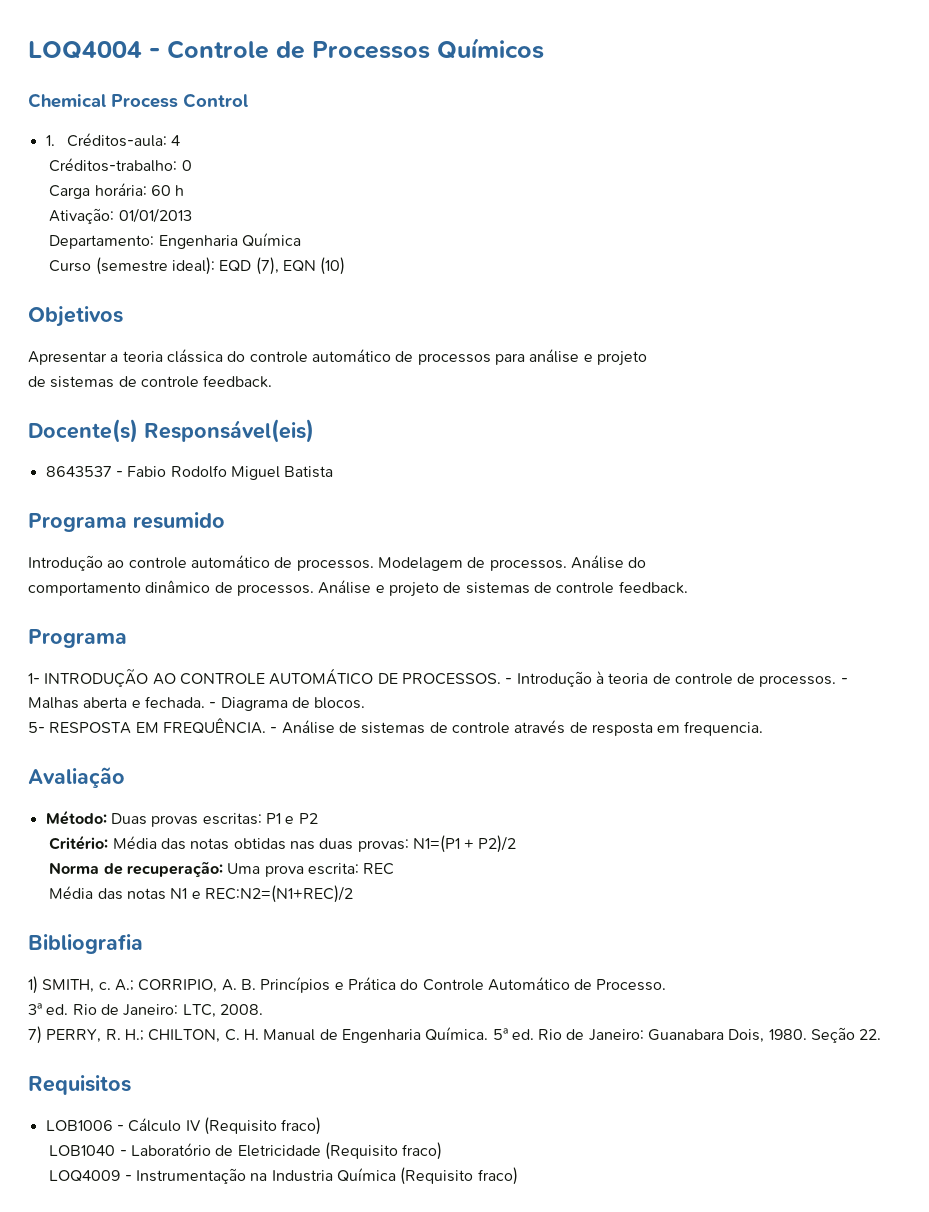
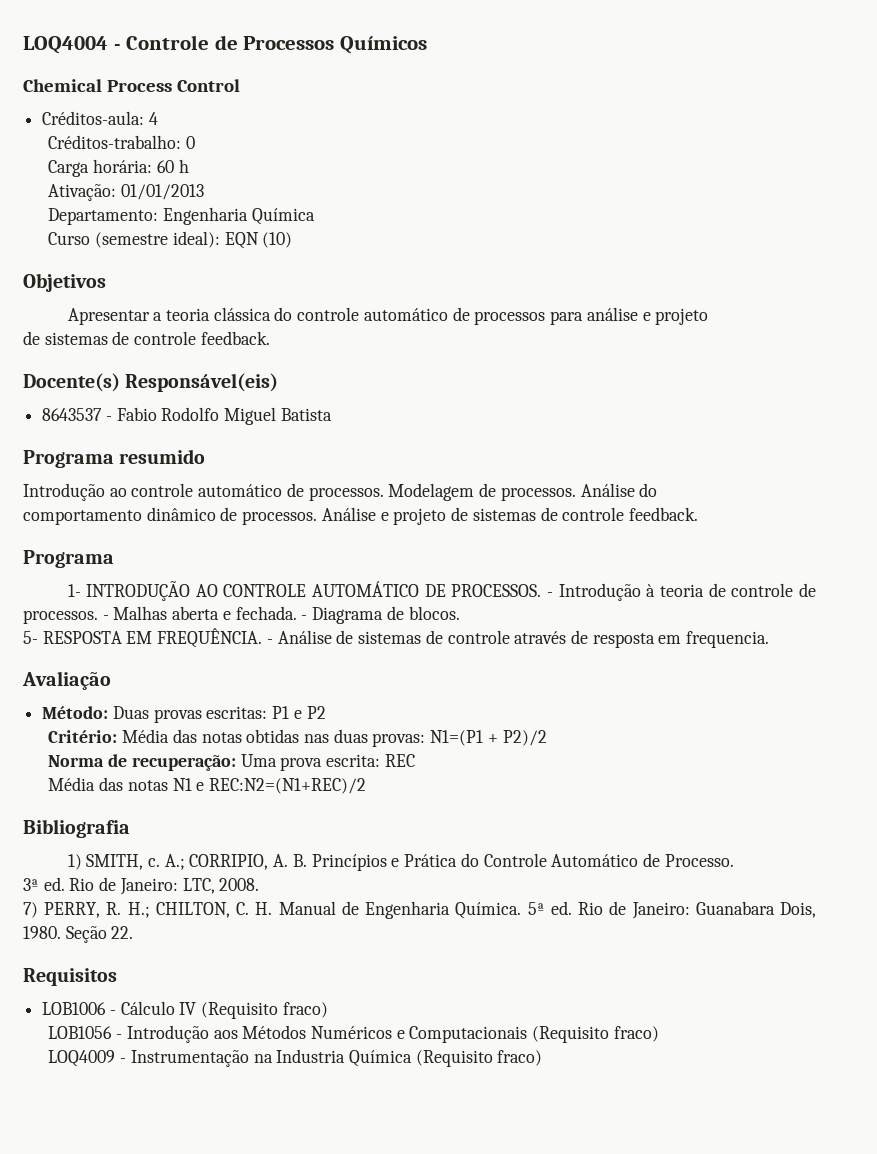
- 1. Créditos-aula: 4
+ Créditos-aula: 4
- Curso (semestre ideal): EQD (7), EQN (10)
+ Curso (semestre ideal): EQN (10)
- LOB1040 - Laboratório de Eletricidade (Requisito fraco)
+ LOB1056 - Introdução aos Métodos Numéricos e Computacionais (Requisito fraco)

